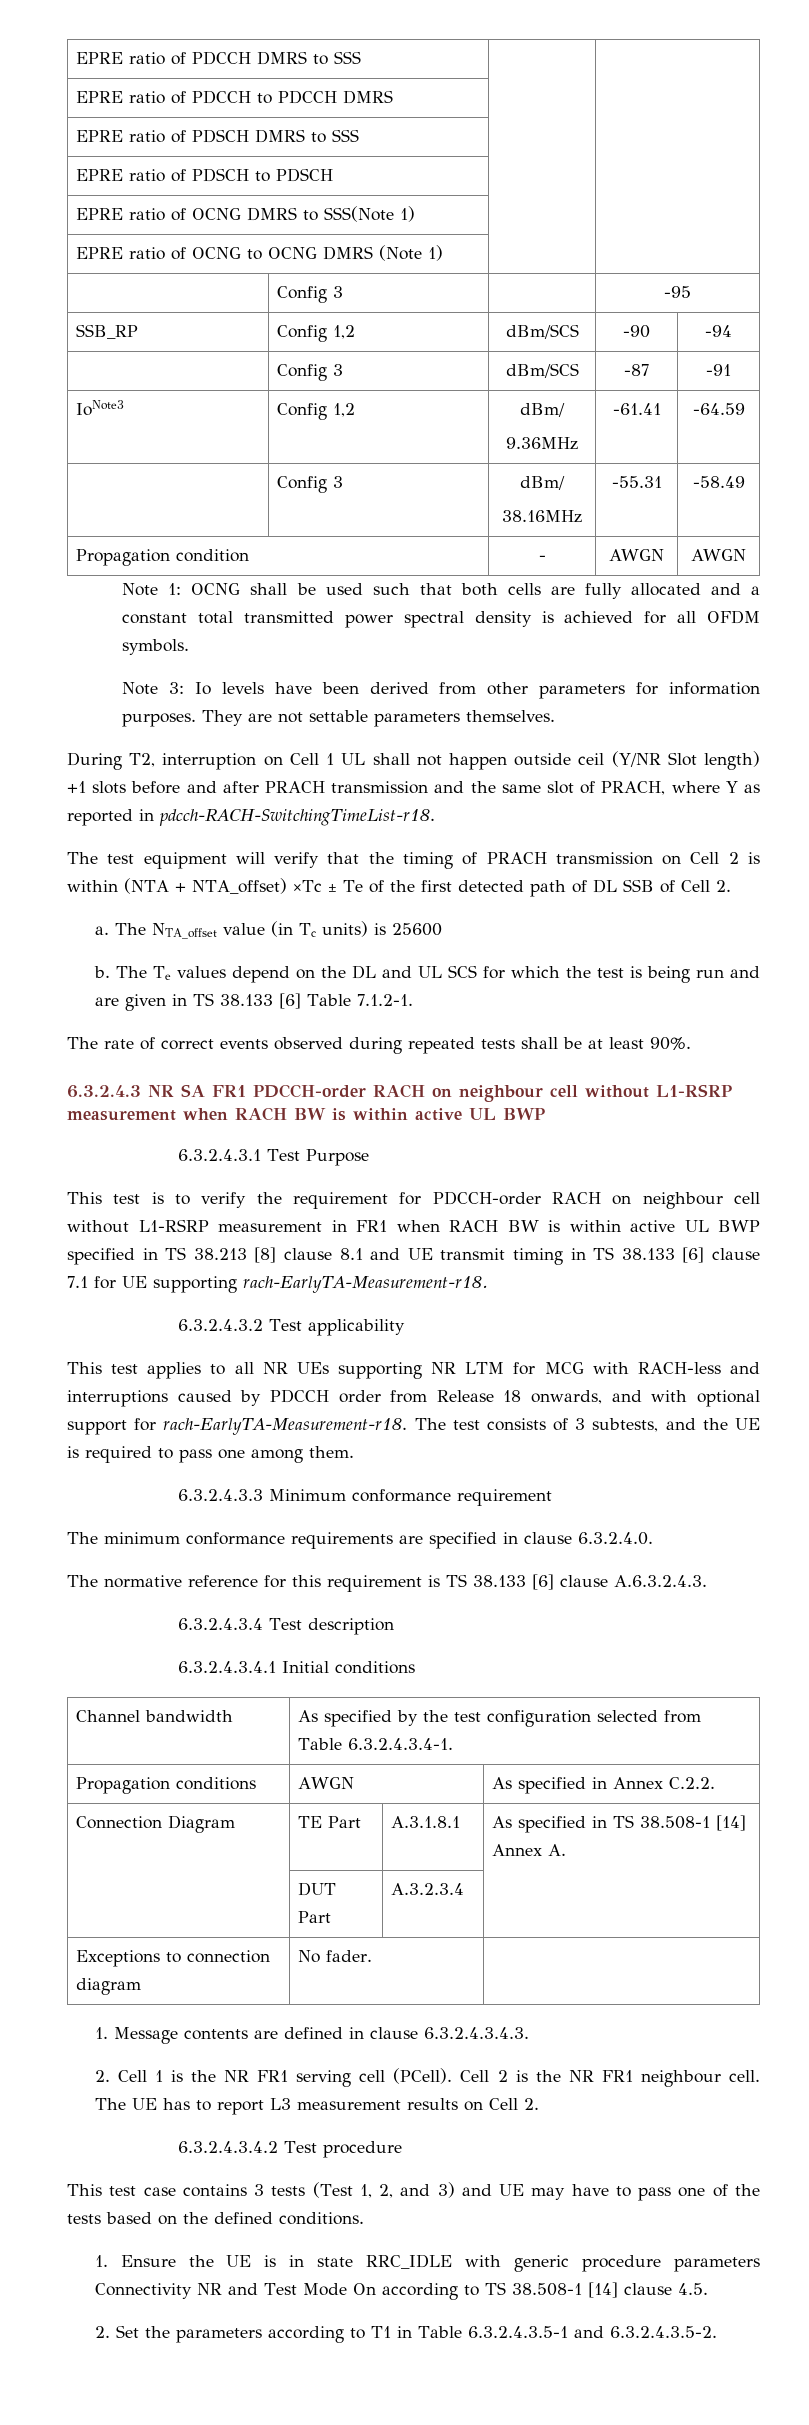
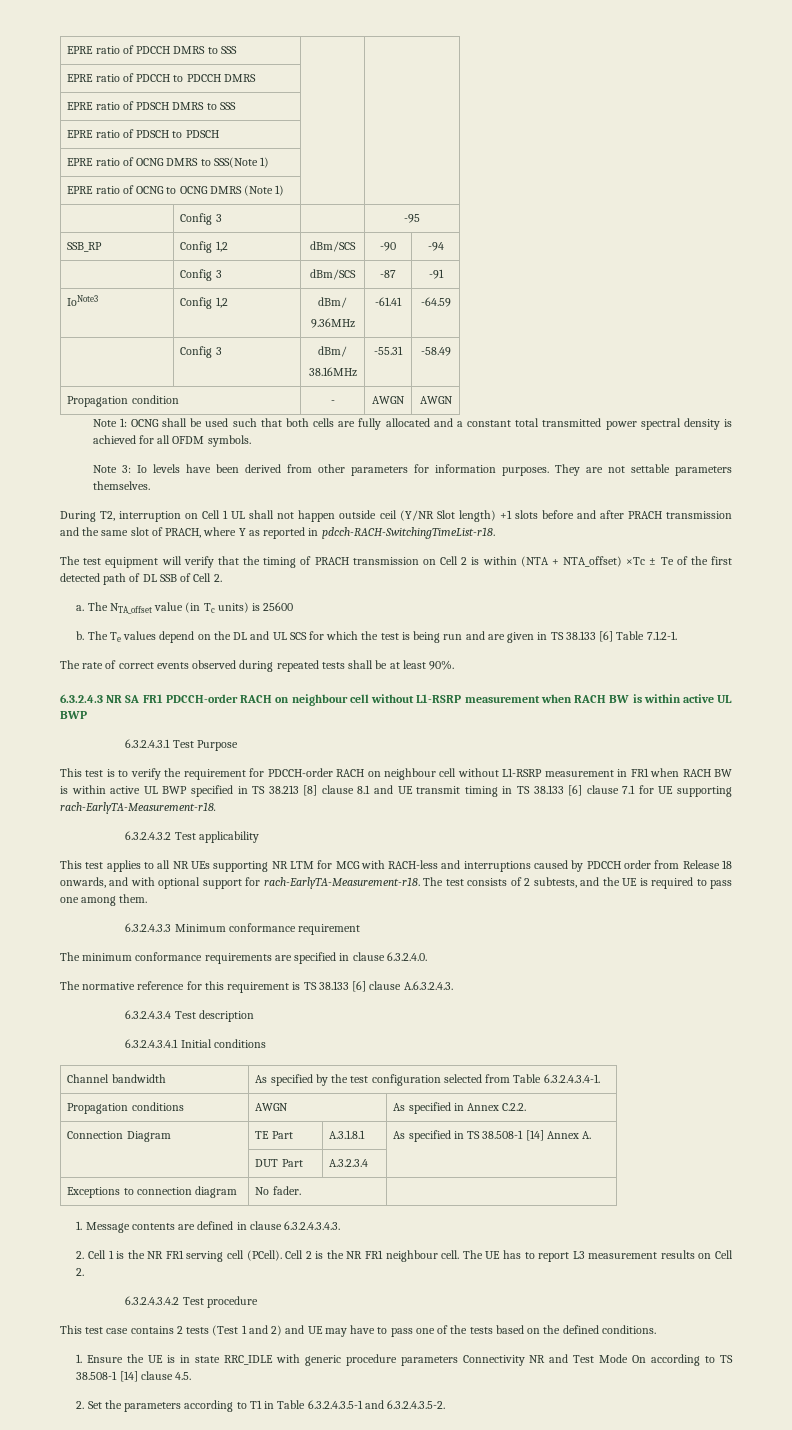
- The test consists of 3 subtests, and the UE is required to pass one among them.
+ The test consists of 2 subtests, and the UE is required to pass one among them.
- This test case contains 3 tests (Test 1, 2, and 3) and UE may have to pass one of the tests based on the defined conditions.
+ This test case contains 2 tests (Test 1 and 2) and UE may have to pass one of the tests based on the defined conditions.

